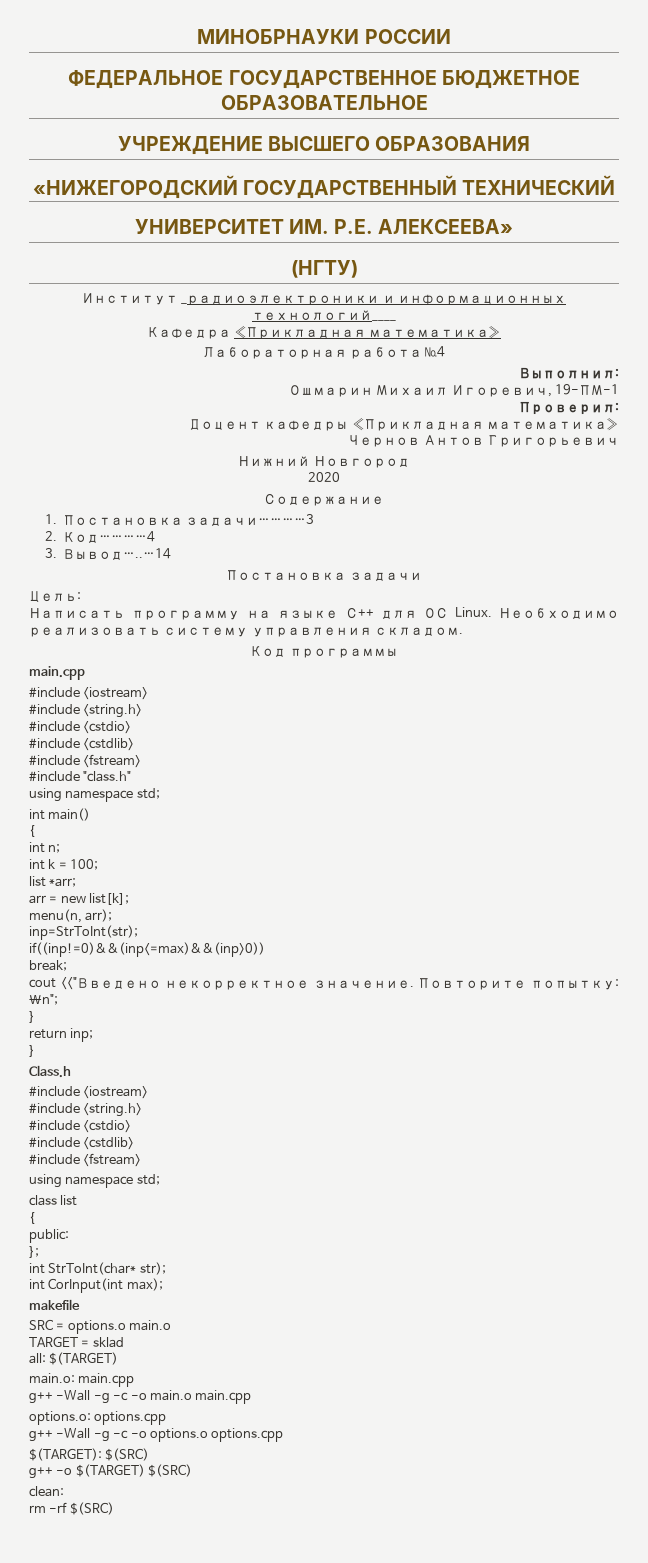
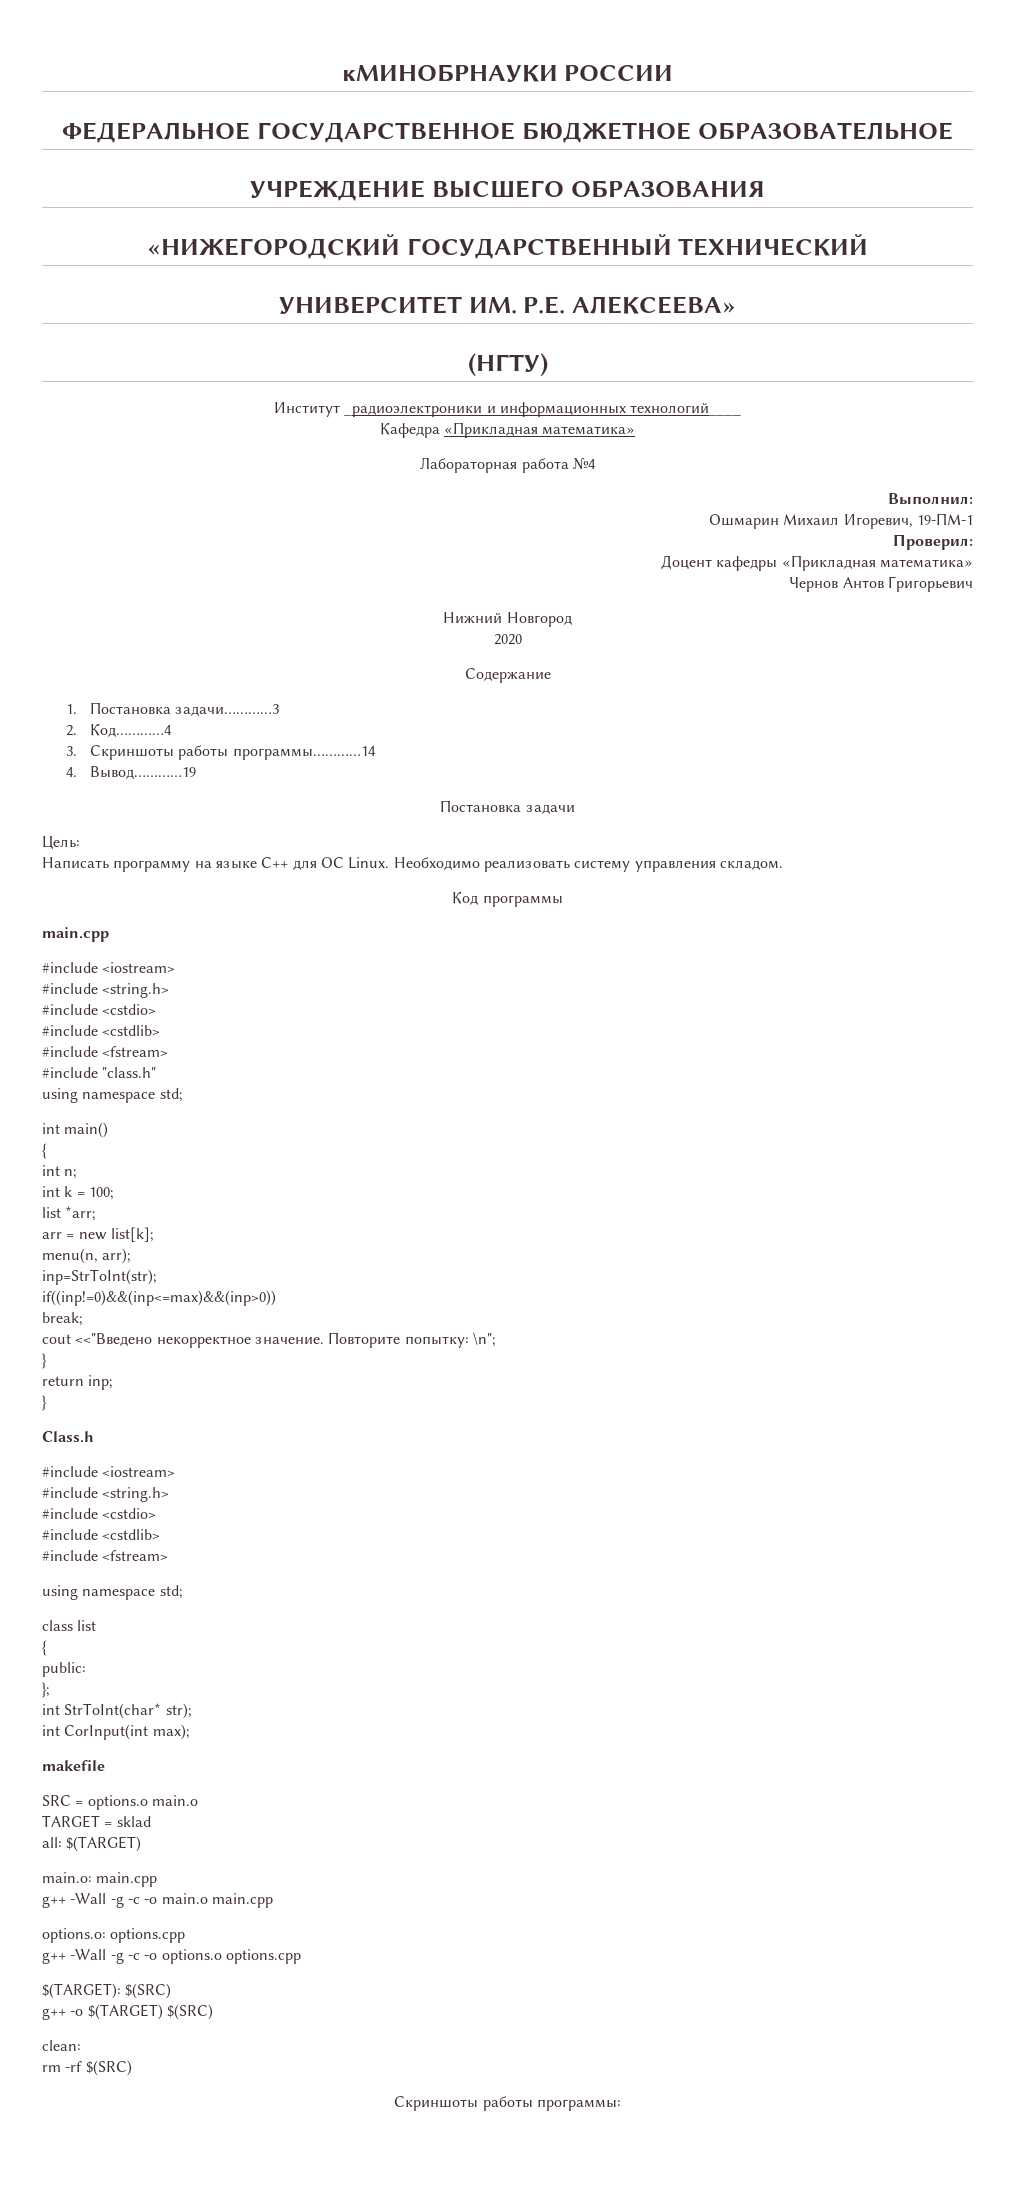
- МИНОБРНАУКИ РОССИИ
+ кМИНОБРНАУКИ РОССИИ
- 3. Вывод…..…14
+ 3. Скриншоты работы программы…………14
+ 4. Вывод…………19
+ Скриншоты работы программы:

